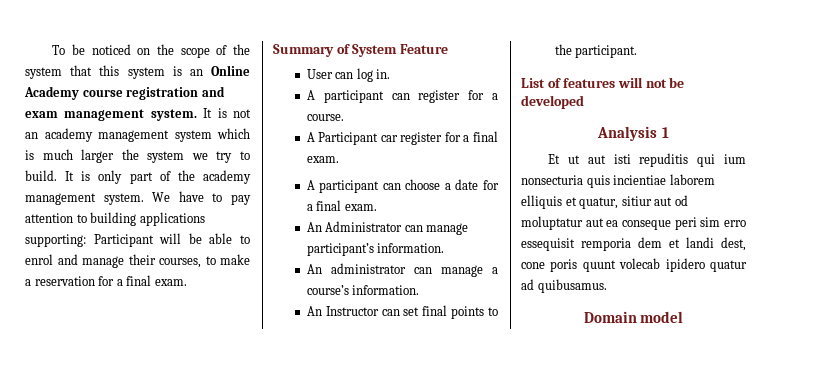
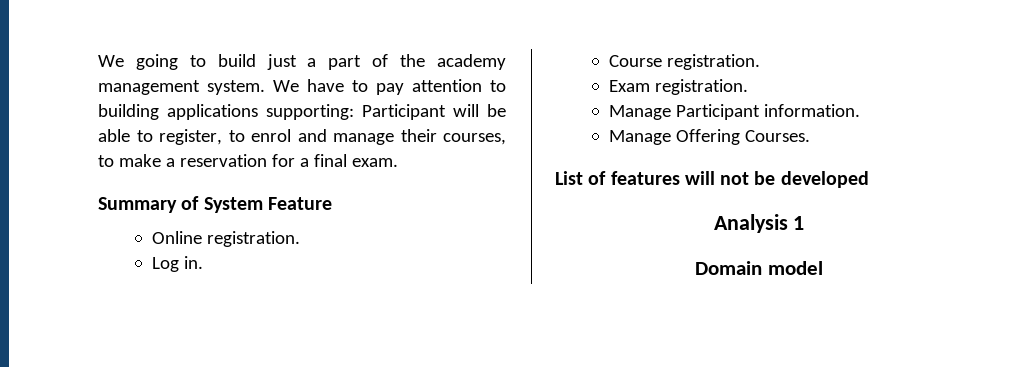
- To be noticed on the scope of the system that this system is an Online Academy course registration and exam management system. It is not an academy management system which is much larger the system we try to build. It is only part of the academy management system.
+ We going to build just a part of the academy management system.
- We have to pay attention to building applications supporting: Participant will be able to enrol and manage their courses, to make a reservation for a final exam.
+ We have to pay attention to building applications supporting: Participant will be able to register, to enrol and manage their courses, to make a reservation for a final exam.
- User can log in.
- A participant can register for a course.
- A Participant car register for a final exam.
- A participant can choose a date for a final exam.
- An Administrator can manage participant’s information.
- An administrator can manage a course’s information.
- An Instructor can set final points to the participant.
+ Online registration.
+ Log in.
+ Course registration.
+ Exam registration.
+ Manage Participant information.
+ Manage Offering Courses.
- Et ut aut isti repuditis qui ium nonsecturia quis incientiae laborem elliquis et quatur, sitiur aut od moluptatur aut ea conseque peri sim erro essequisit remporia dem et landi dest, cone poris quunt volecab ipidero quatur ad quibusamus.

